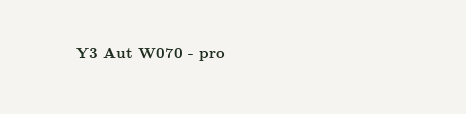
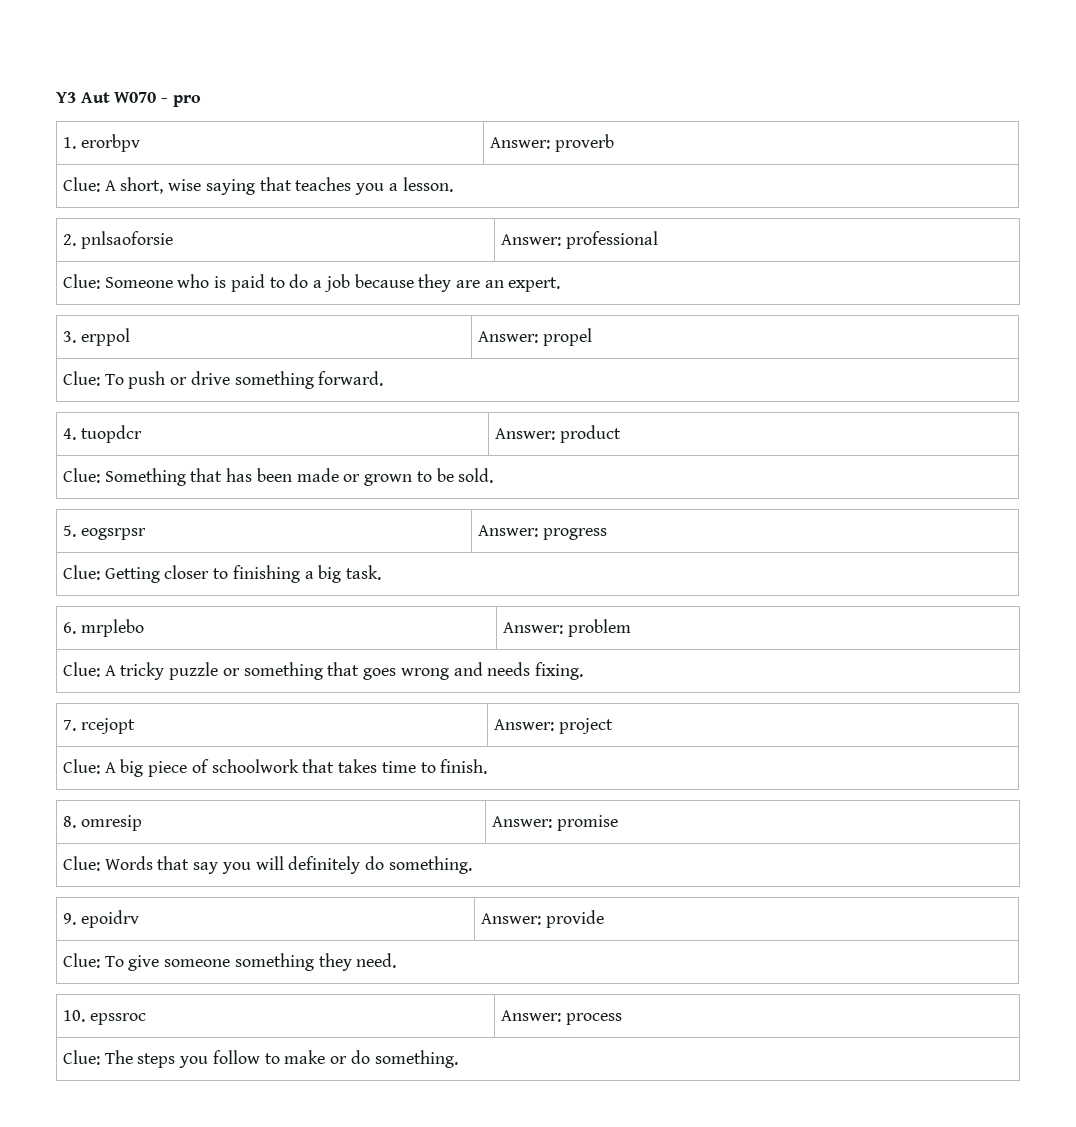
+ 1. erorbpv | Answer: proverb
+ Clue: A short, wise saying that teaches you a lesson.
+ 2. pnlsaoforsie | Answer: professional
+ Clue: Someone who is paid to do a job because they are an expert.
+ 3. erppol | Answer: propel
+ Clue: To push or drive something forward.
+ 4. tuopdcr | Answer: product
+ Clue: Something that has been made or grown to be sold.
+ 5. eogsrpsr | Answer: progress
+ Clue: Getting closer to finishing a big task.
+ 6. mrplebo | Answer: problem
+ Clue: A tricky puzzle or something that goes wrong and needs fixing.
+ 7. rcejopt | Answer: project
+ Clue: A big piece of schoolwork that takes time to finish.
+ 8. omresip | Answer: promise
+ Clue: Words that say you will definitely do something.
+ 9. epoidrv | Answer: provide
+ Clue: To give someone something they need.
+ 10. epssroc | Answer: process
+ Clue: The steps you follow to make or do something.

